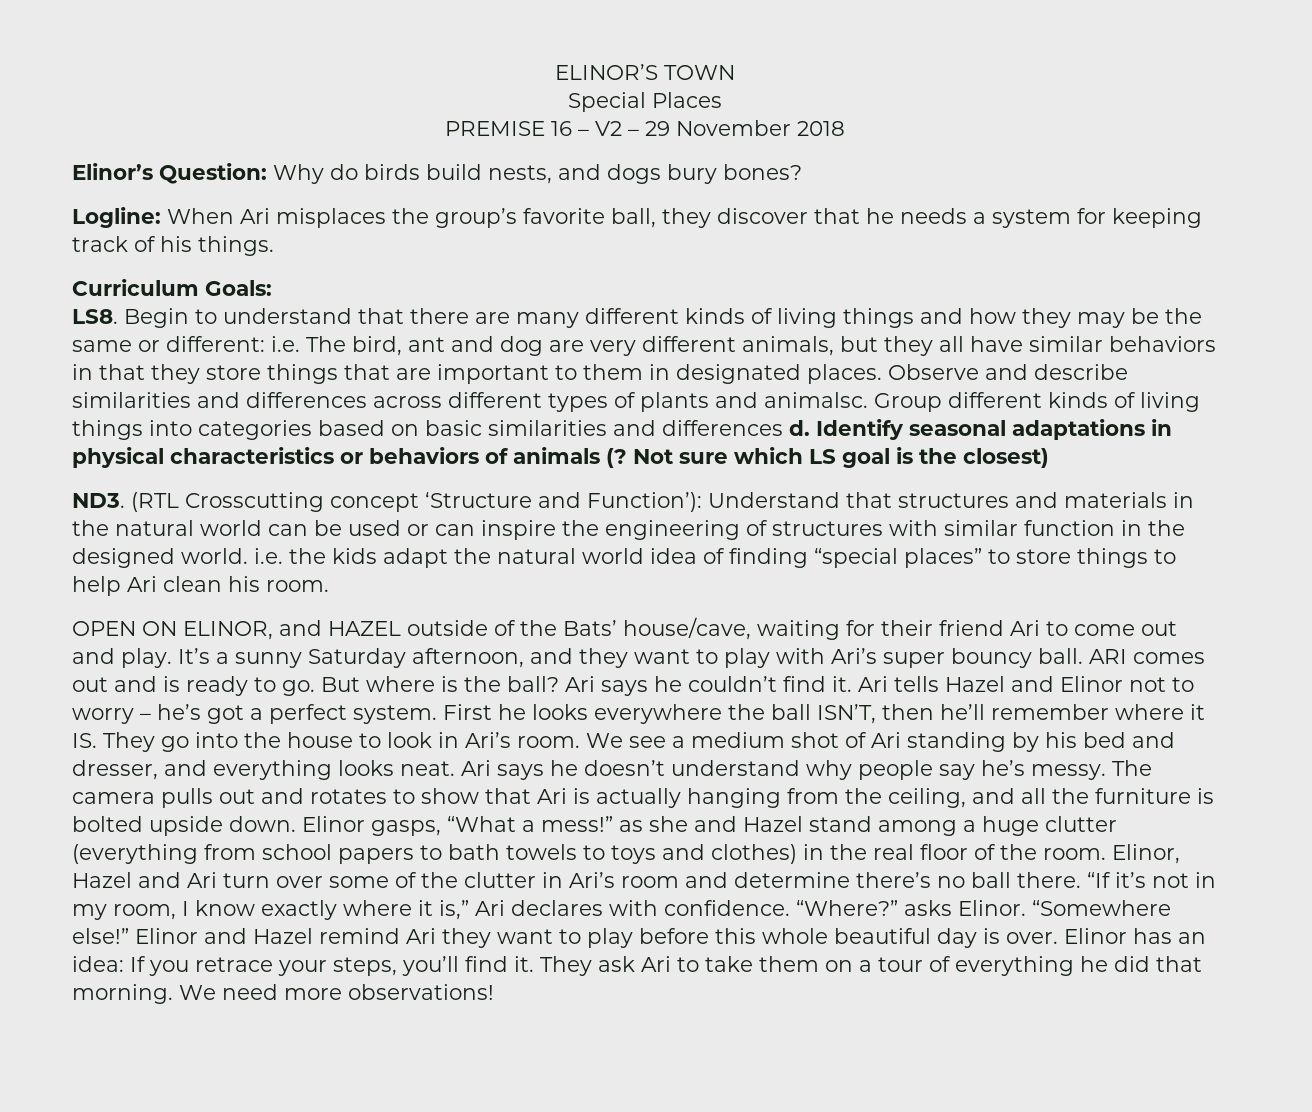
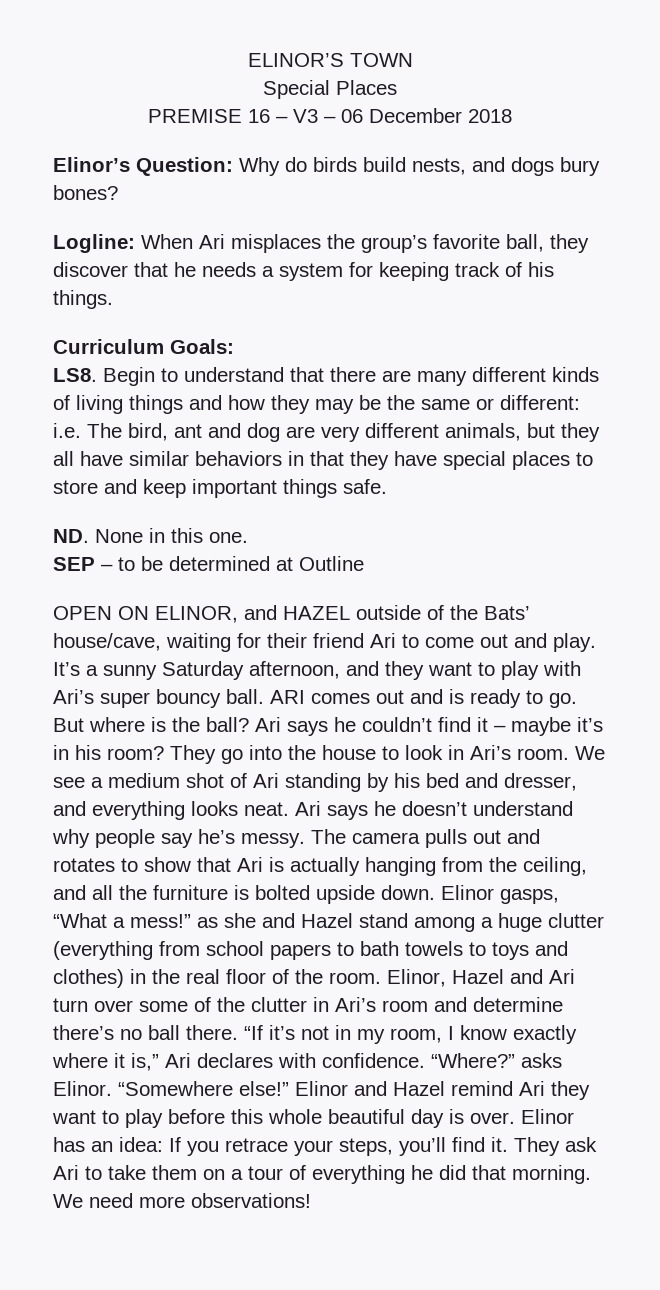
- PREMISE 16 – V2 – 29 November 2018
+ PREMISE 16 – V3 – 06 December 2018
- LS8. Begin to understand that there are many different kinds of living things and how they may be the same or different: i.e. The bird, ant and dog are very different animals, but they all have similar behaviors in that they store things that are important to them in designated places. Observe and describe similarities and differences across different types of plants and animalsc. Group different kinds of living things into categories based on basic similarities and differences d. Identify seasonal adaptations in physical characteristics or behaviors of animals (? Not sure which LS goal is the closest)
- ND3. (RTL Crosscutting concept ‘Structure and Function’): Understand that structures and materials in the natural world can be used or can inspire the engineering of structures with similar function in the designed world. i.e. the kids adapt the natural world idea of finding “special places” to store things to help Ari clean his room.
+ LS8. Begin to understand that there are many different kinds of living things and how they may be the same or different: i.e. The bird, ant and dog are very different animals, but they all have similar behaviors in that they have special places to store and keep important things safe.
+ ND. None in this one.
+ SEP – to be determined at Outline
- Ari says he couldn’t find it. Ari tells Hazel and Elinor not to worry – he’s got a perfect system. First he looks everywhere the ball ISN’T, then he’ll remember where it IS. They go into the house to look in Ari’s room.
+ Ari says he couldn’t find it – maybe it’s in his room? They go into the house to look in Ari’s room.

